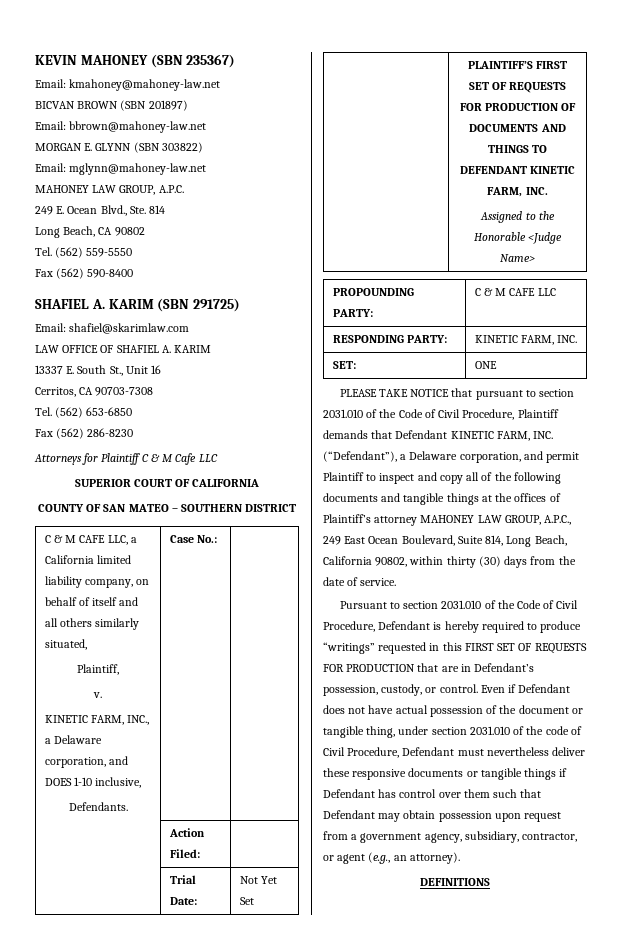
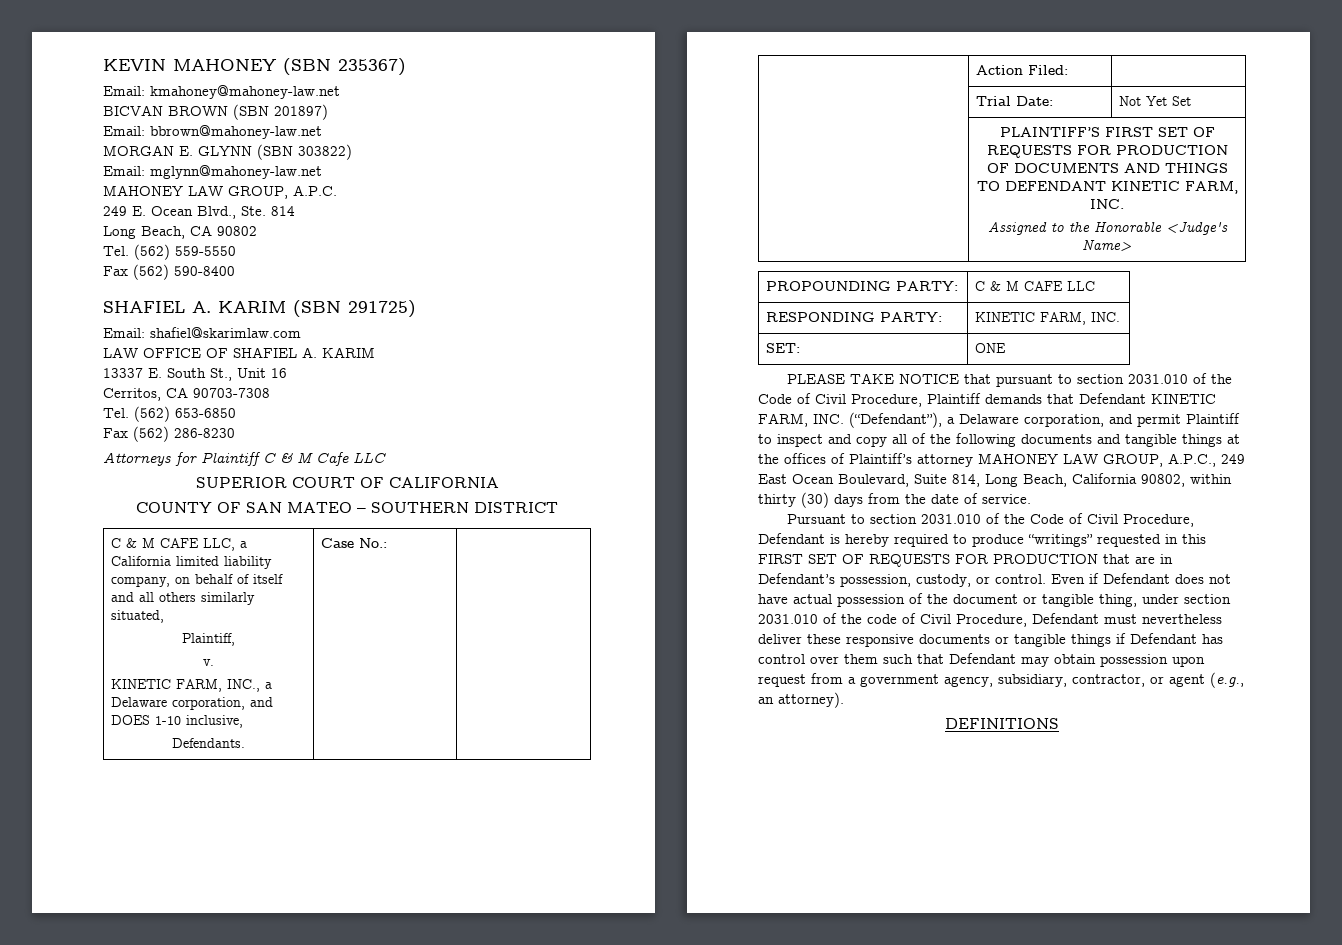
  | PLAINTIFF’S FIRST SET OF REQUESTS FOR PRODUCTION OF DOCUMENTS AND THINGS TO DEFENDANT KINETIC FARM, INC.
- Assigned to the Honorable <Judge Name>
+ Assigned to the Honorable <Judge's Name>

